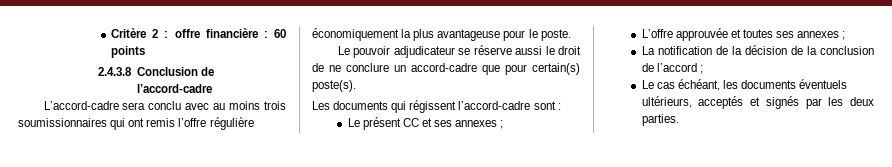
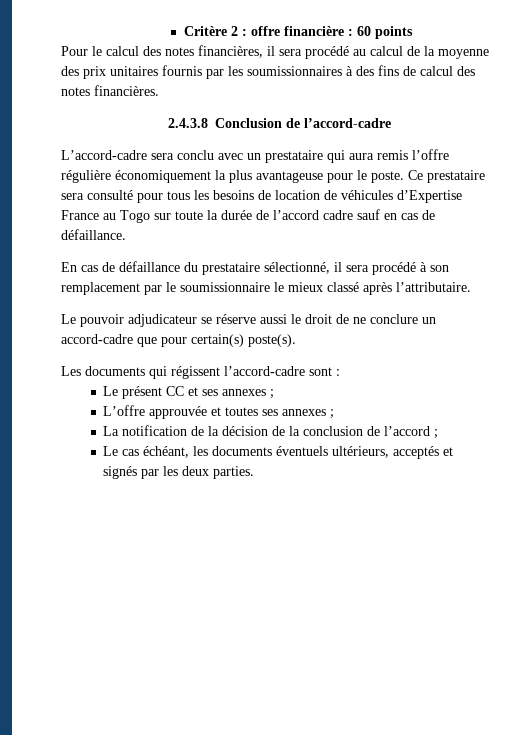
+ Pour le calcul des notes financières, il sera procédé au calcul de la moyenne des prix unitaires fournis par les soumissionnaires à des fins de calcul des notes financières.
- L’accord-cadre sera conclu avec au moins trois soumissionnaires qui ont remis l’offre régulière économiquement la plus avantageuse pour le poste.
+ L’accord-cadre sera conclu avec un prestataire qui aura remis l’offre régulière économiquement la plus avantageuse pour le poste. Ce prestataire sera consulté pour tous les besoins de location de véhicules d’Expertise France au Togo sur toute la durée de l’accord cadre sauf en cas de défaillance.
+ En cas de défaillance du prestataire sélectionné, il sera procédé à son remplacement par le soumissionnaire le mieux classé après l’attributaire.

